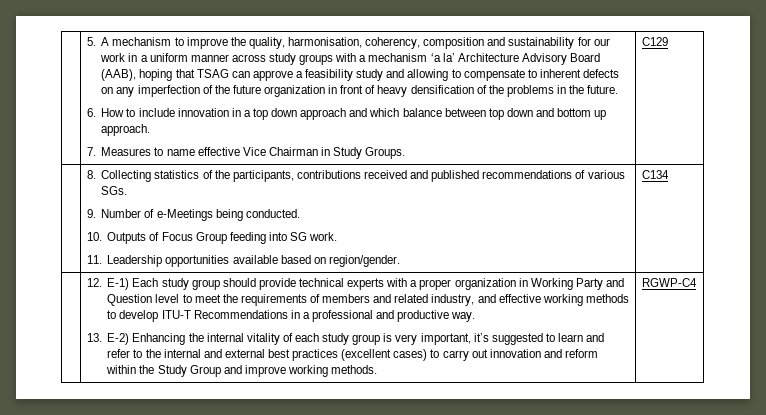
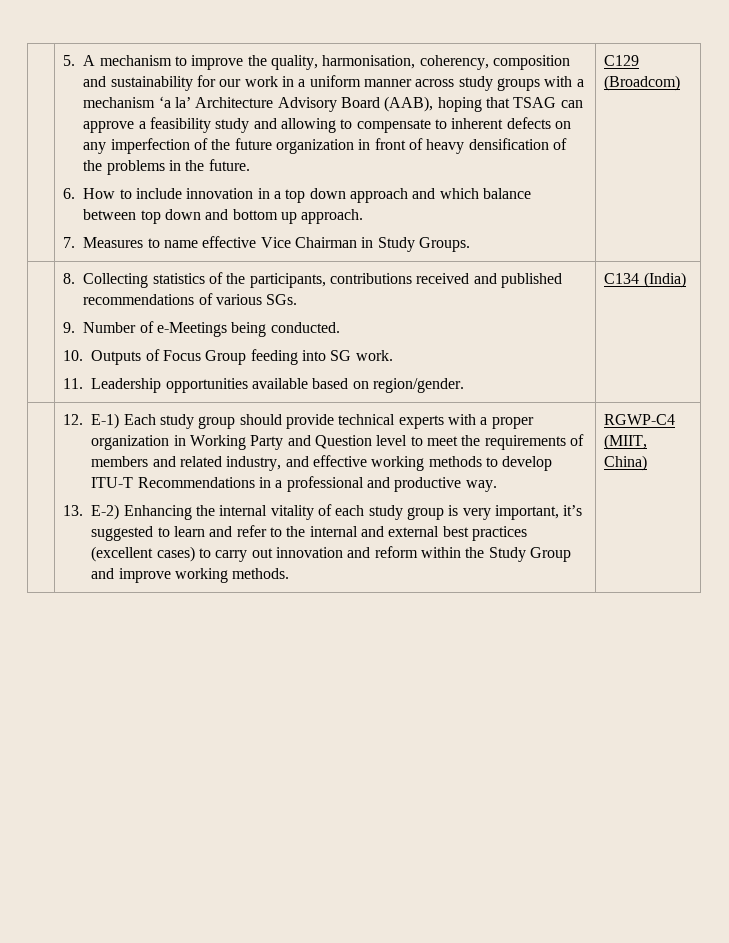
- C129
+ C129 (Broadcom)
  | 8. Collecting statistics of the participants, contributions received and published recommendations of various SGs.
  9. Number of e-Meetings being conducted.
  10. Outputs of Focus Group feeding into SG work.
- 11. Leadership opportunities available based on region/gender. | C134
+ 11. Leadership opportunities available based on region/gender. | C134 (India)
- RGWP-C4
+ RGWP-C4 (MIIT, China)

